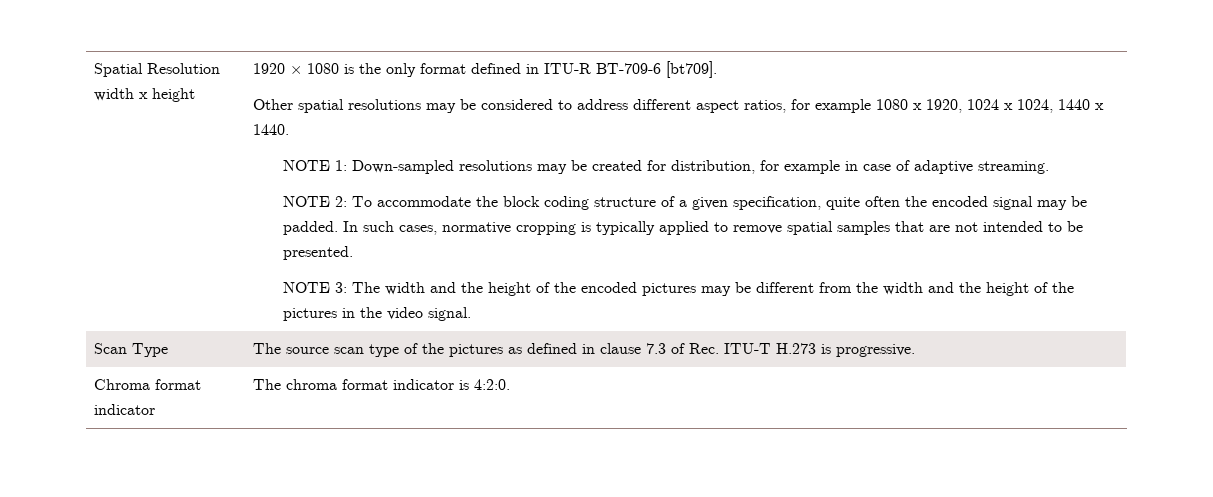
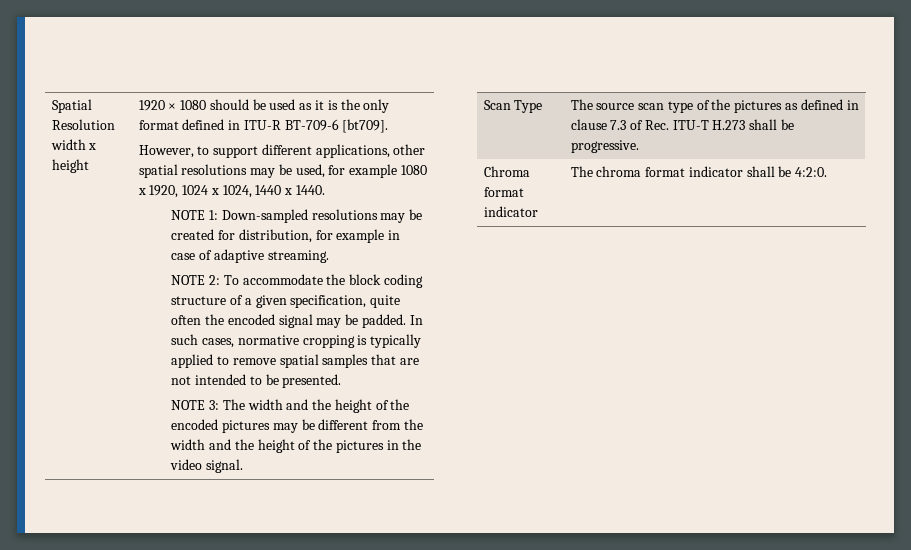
- 1920 × 1080 is the only format defined in ITU-R BT-709-6 [bt709].
+ 1920 × 1080 should be used as it is the only format defined in ITU-R BT-709-6 [bt709].
- Other spatial resolutions may be considered to address different aspect ratios, for example 1080 x 1920, 1024 x 1024, 1440 x 1440.
+ However, to support different applications, other spatial resolutions may be used, for example 1080 x 1920, 1024 x 1024, 1440 x 1440.
- Scan Type | The source scan type of the pictures as defined in clause 7.3 of Rec. ITU-T H.273 is progressive.
+ Scan Type | The source scan type of the pictures as defined in clause 7.3 of Rec. ITU-T H.273 shall be progressive.
- Chroma format indicator | The chroma format indicator is 4:2:0.
+ Chroma format indicator | The chroma format indicator shall be 4:2:0.

